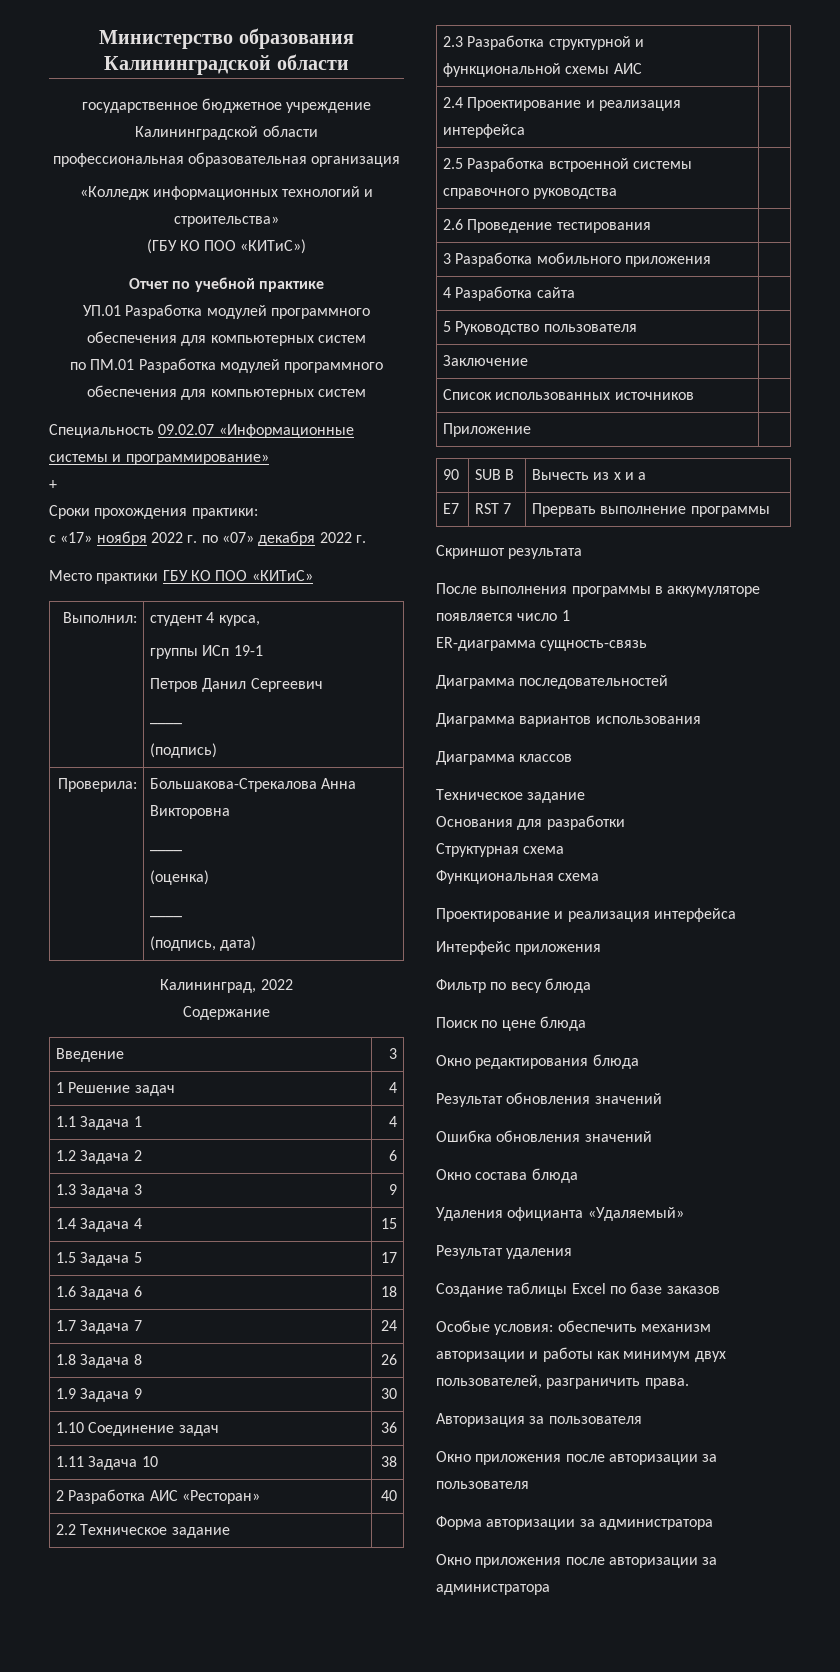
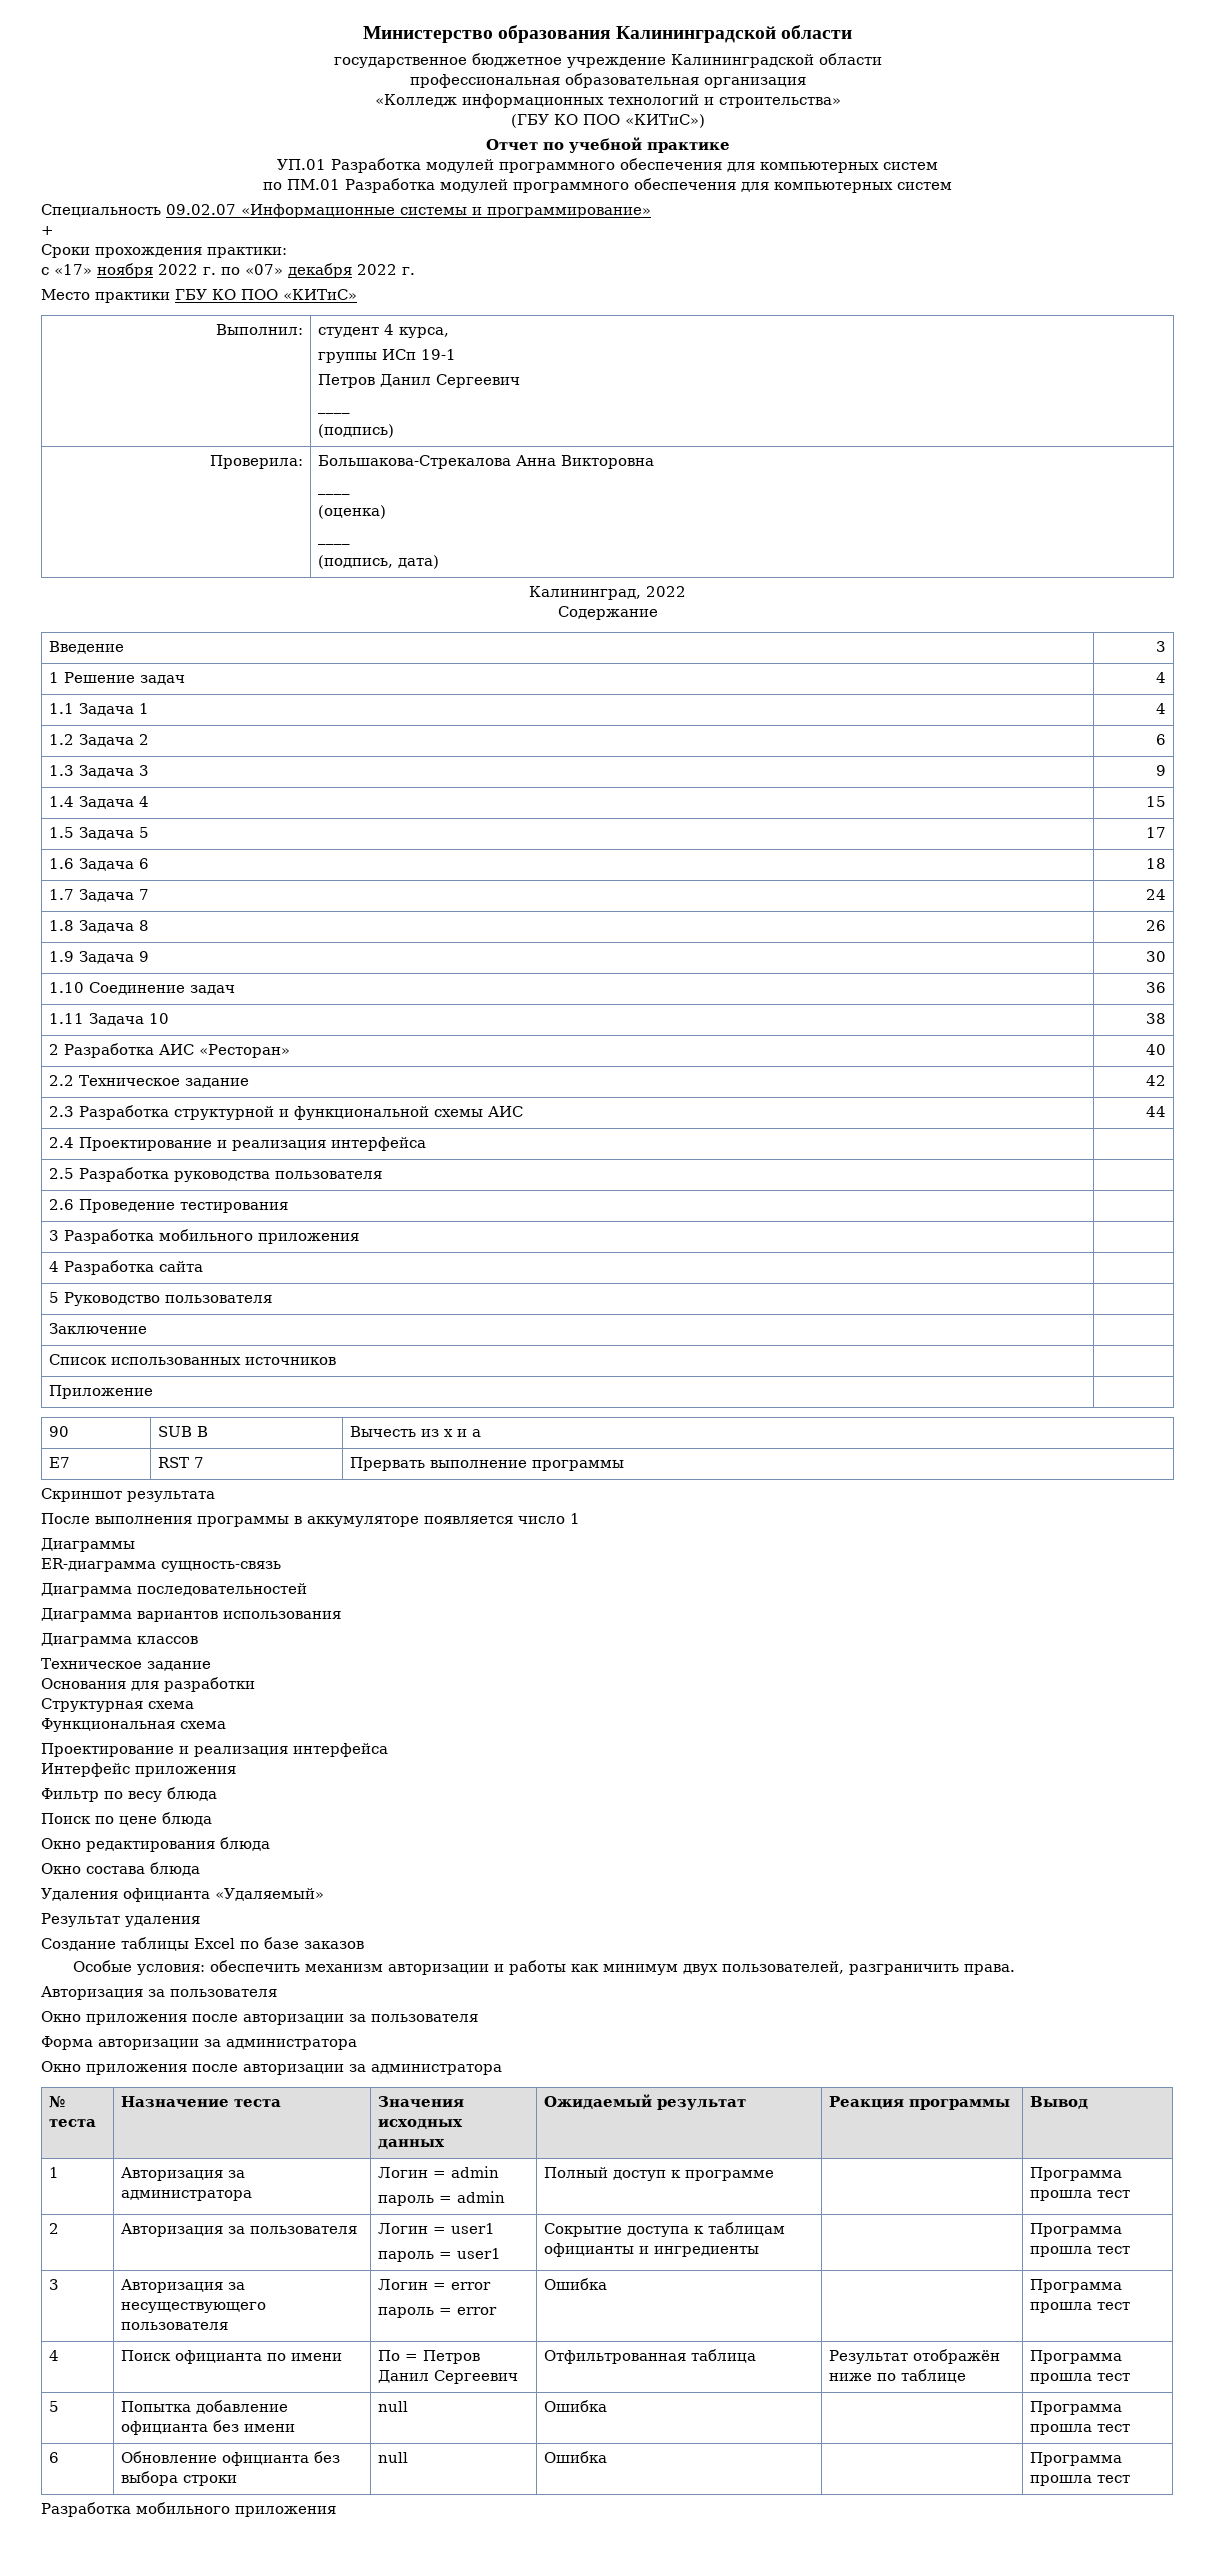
- 2.2 Техническое задание |
+ 2.2 Техническое задание | 42
- 2.3 Разработка структурной и функциональной схемы АИС |
+ 2.3 Разработка структурной и функциональной схемы АИС | 44
- 2.5 Разработка встроенной системы справочного руководства |
+ 2.5 Разработка руководства пользователя |
+ Диаграммы
- Результат обновления значений
- Ошибка обновления значений
+ № теста | Назначение теста | Значения исходных данных | Ожидаемый результат | Реакция программы | Вывод
+ 1 | Авторизация за администратора | Логин = admin
+ пароль = admin | Полный доступ к программе | | Программа прошла тест
+ 2 | Авторизация за пользователя | Логин = user1
+ пароль = user1 | Сокрытие доступа к таблицам официанты и ингредиенты | | Программа прошла тест
+ 3 | Авторизация за несуществующего пользователя | Логин = error
+ пароль = error | Ошибка | | Программа прошла тест
+ 4 | Поиск официанта по имени | По = Петров Данил Сергеевич | Отфильтрованная таблица | Результат отображён ниже по таблице | Программа прошла тест
+ 5 | Попытка добавление официанта без имени | null | Ошибка | | Программа прошла тест
+ 6 | Обновление официанта без выбора строки | null | Ошибка | | Программа прошла тест
+ Разработка мобильного приложения

